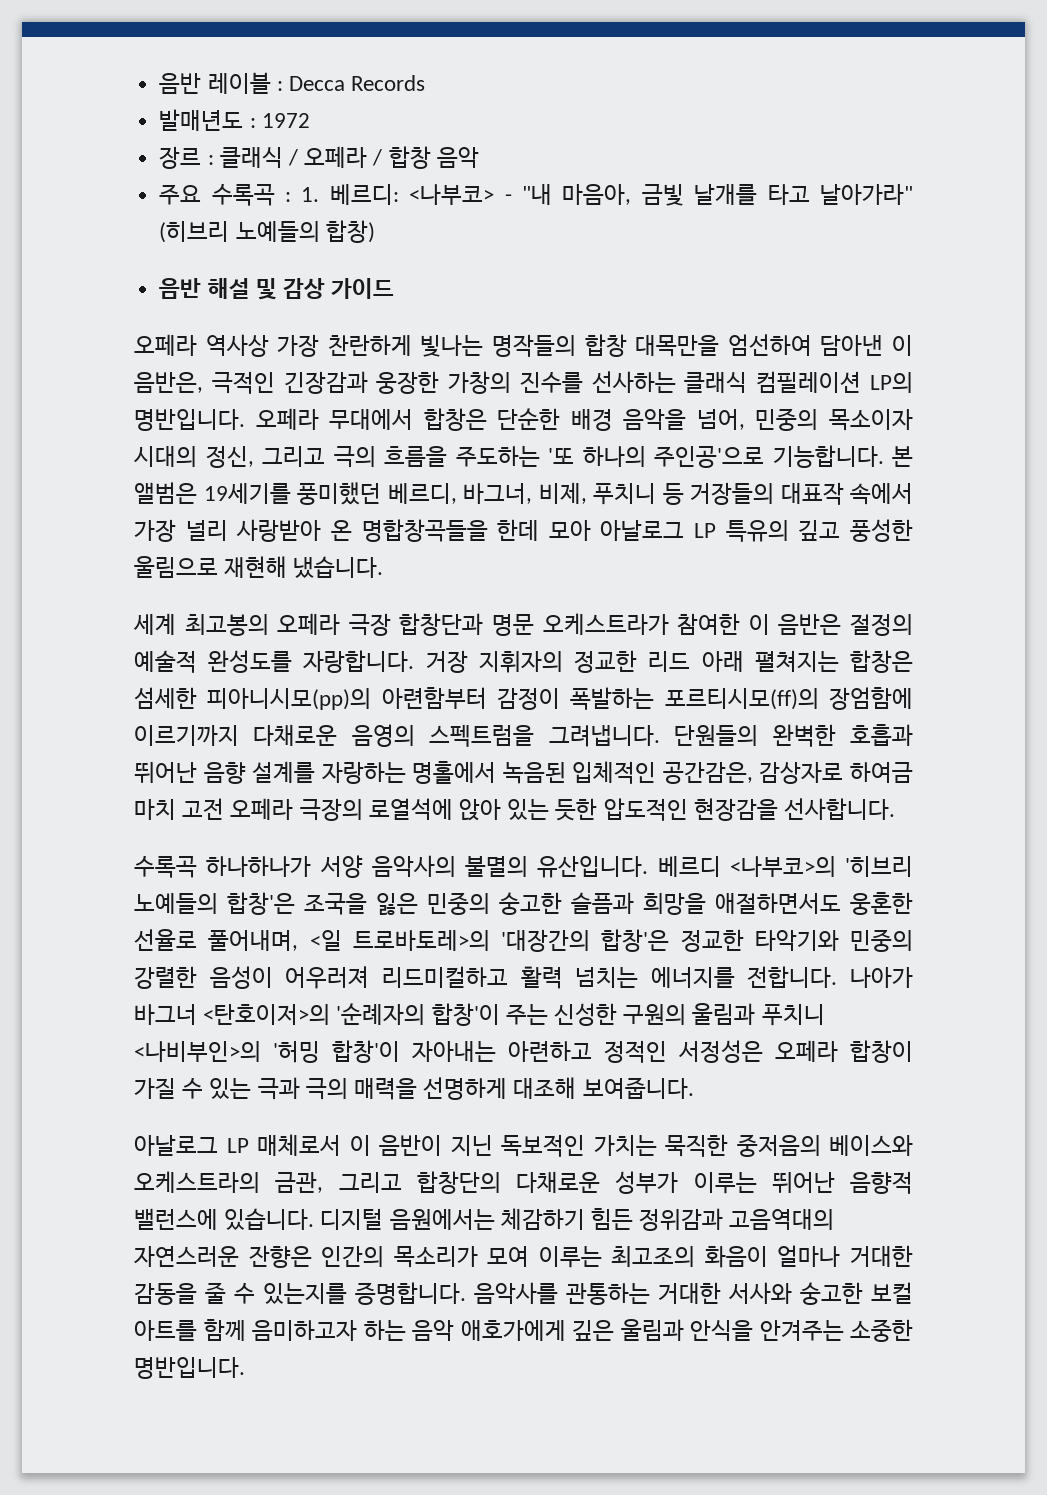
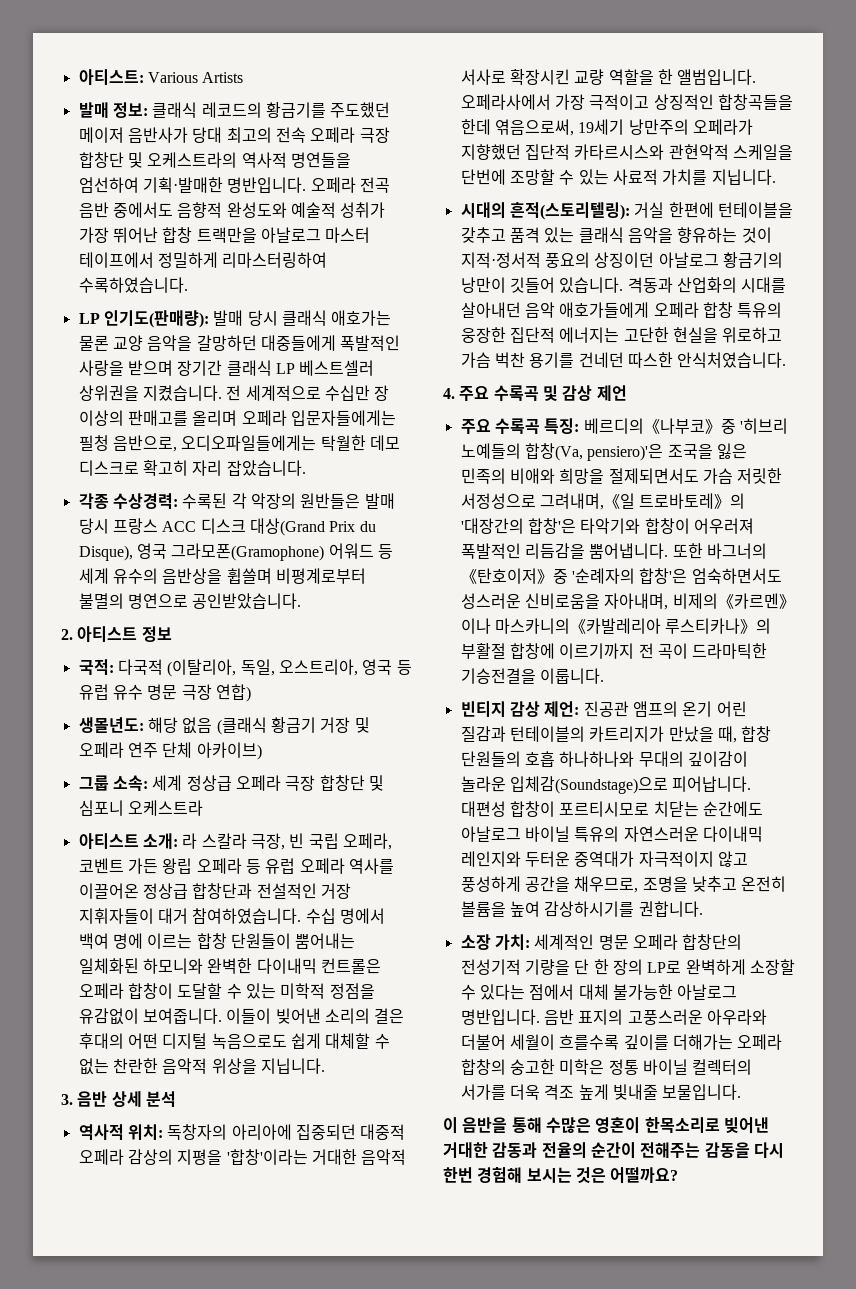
- 음반 레이블 : Decca Records
- 발매년도 : 1972
- 장르 : 클래식 / 오페라 / 합창 음악
- 주요 수록곡 : 1. 베르디: <나부코> - "내 마음아, 금빛 날개를 타고 날아가라" (히브리 노예들의 합창)
- 음반 해설 및 감상 가이드
- 오페라 역사상 가장 찬란하게 빛나는 명작들의 합창 대목만을 엄선하여 담아낸 이 음반은, 극적인 긴장감과 웅장한 가창의 진수를 선사하는 클래식 컴필레이션 LP의 명반입니다. 오페라 무대에서 합창은 단순한 배경 음악을 넘어, 민중의 목소이자 시대의 정신, 그리고 극의 흐름을 주도하는 '또 하나의 주인공'으로 기능합니다. 본 앨범은 19세기를 풍미했던 베르디, 바그너, 비제, 푸치니 등 거장들의 대표작 속에서 가장 널리 사랑받아 온 명합창곡들을 한데 모아 아날로그 LP 특유의 깊고 풍성한 울림으로 재현해 냈습니다.
- 세계 최고봉의 오페라 극장 합창단과 명문 오케스트라가 참여한 이 음반은 절정의 예술적 완성도를 자랑합니다. 거장 지휘자의 정교한 리드 아래 펼쳐지는 합창은 섬세한 피아니시모(pp)의 아련함부터 감정이 폭발하는 포르티시모(ff)의 장엄함에 이르기까지 다채로운 음영의 스펙트럼을 그려냅니다. 단원들의 완벽한 호흡과 뛰어난 음향 설계를 자랑하는 명홀에서 녹음된 입체적인 공간감은, 감상자로 하여금 마치 고전 오페라 극장의 로열석에 앉아 있는 듯한 압도적인 현장감을 선사합니다.
- 수록곡 하나하나가 서양 음악사의 불멸의 유산입니다. 베르디 <나부코>의 '히브리 노예들의 합창'은 조국을 잃은 민중의 숭고한 슬픔과 희망을 애절하면서도 웅혼한 선율로 풀어내며, <일 트로바토레>의 '대장간의 합창'은 정교한 타악기와 민중의 강렬한 음성이 어우러져 리드미컬하고 활력 넘치는 에너지를 전합니다. 나아가 바그너 <탄호이저>의 '순례자의 합창'이 주는 신성한 구원의 울림과 푸치니 <나비부인>의 '허밍 합창'이 자아내는 아련하고 정적인 서정성은 오페라 합창이 가질 수 있는 극과 극의 매력을 선명하게 대조해 보여줍니다.
- 아날로그 LP 매체로서 이 음반이 지닌 독보적인 가치는 묵직한 중저음의 베이스와 오케스트라의 금관, 그리고 합창단의 다채로운 성부가 이루는 뛰어난 음향적 밸런스에 있습니다. 디지털 음원에서는 체감하기 힘든 정위감과 고음역대의 자연스러운 잔향은 인간의 목소리가 모여 이루는 최고조의 화음이 얼마나 거대한 감동을 줄 수 있는지를 증명합니다. 음악사를 관통하는 거대한 서사와 숭고한 보컬 아트를 함께 음미하고자 하는 음악 애호가에게 깊은 울림과 안식을 안겨주는 소중한 명반입니다.
+ 아티스트: Various Artists
+ 발매 정보: 클래식 레코드의 황금기를 주도했던 메이저 음반사가 당대 최고의 전속 오페라 극장 합창단 및 오케스트라의 역사적 명연들을 엄선하여 기획·발매한 명반입니다. 오페라 전곡 음반 중에서도 음향적 완성도와 예술적 성취가 가장 뛰어난 합창 트랙만을 아날로그 마스터 테이프에서 정밀하게 리마스터링하여 수록하였습니다.
+ LP 인기도(판매량): 발매 당시 클래식 애호가는 물론 교양 음악을 갈망하던 대중들에게 폭발적인 사랑을 받으며 장기간 클래식 LP 베스트셀러 상위권을 지켰습니다. 전 세계적으로 수십만 장 이상의 판매고를 올리며 오페라 입문자들에게는 필청 음반으로, 오디오파일들에게는 탁월한 데모 디스크로 확고히 자리 잡았습니다.
+ 각종 수상경력: 수록된 각 악장의 원반들은 발매 당시 프랑스 ACC 디스크 대상(Grand Prix du Disque), 영국 그라모폰(Gramophone) 어워드 등 세계 유수의 음반상을 휩쓸며 비평계로부터 불멸의 명연으로 공인받았습니다.
+ 2. 아티스트 정보
+ 국적: 다국적 (이탈리아, 독일, 오스트리아, 영국 등 유럽 유수 명문 극장 연합)
+ 생몰년도: 해당 없음 (클래식 황금기 거장 및 오페라 연주 단체 아카이브)
+ 그룹 소속: 세계 정상급 오페라 극장 합창단 및 심포니 오케스트라
+ 아티스트 소개: 라 스칼라 극장, 빈 국립 오페라, 코벤트 가든 왕립 오페라 등 유럽 오페라 역사를 이끌어온 정상급 합창단과 전설적인 거장 지휘자들이 대거 참여하였습니다. 수십 명에서 백여 명에 이르는 합창 단원들이 뿜어내는 일체화된 하모니와 완벽한 다이내믹 컨트롤은 오페라 합창이 도달할 수 있는 미학적 정점을 유감없이 보여줍니다. 이들이 빚어낸 소리의 결은 후대의 어떤 디지털 녹음으로도 쉽게 대체할 수 없는 찬란한 음악적 위상을 지닙니다.
+ 3. 음반 상세 분석
+ 역사적 위치: 독창자의 아리아에 집중되던 대중적 오페라 감상의 지평을 '합창'이라는 거대한 음악적 서사로 확장시킨 교량 역할을 한 앨범입니다. 오페라사에서 가장 극적이고 상징적인 합창곡들을 한데 엮음으로써, 19세기 낭만주의 오페라가 지향했던 집단적 카타르시스와 관현악적 스케일을 단번에 조망할 수 있는 사료적 가치를 지닙니다.
+ 시대의 흔적(스토리텔링): 거실 한편에 턴테이블을 갖추고 품격 있는 클래식 음악을 향유하는 것이 지적·정서적 풍요의 상징이던 아날로그 황금기의 낭만이 깃들어 있습니다. 격동과 산업화의 시대를 살아내던 음악 애호가들에게 오페라 합창 특유의 웅장한 집단적 에너지는 고단한 현실을 위로하고 가슴 벅찬 용기를 건네던 따스한 안식처였습니다.
+ 4. 주요 수록곡 및 감상 제언
+ 주요 수록곡 특징: 베르디의《나부코》중 '히브리 노예들의 합창(Va, pensiero)'은 조국을 잃은 민족의 비애와 희망을 절제되면서도 가슴 저릿한 서정성으로 그려내며,《일 트로바토레》의 '대장간의 합창'은 타악기와 합창이 어우러져 폭발적인 리듬감을 뿜어냅니다. 또한 바그너의《탄호이저》중 '순례자의 합창'은 엄숙하면서도 성스러운 신비로움을 자아내며, 비제의《카르멘》이나 마스카니의《카발레리아 루스티카나》의 부활절 합창에 이르기까지 전 곡이 드라마틱한 기승전결을 이룹니다.
+ 빈티지 감상 제언: 진공관 앰프의 온기 어린 질감과 턴테이블의 카트리지가 만났을 때, 합창 단원들의 호흡 하나하나와 무대의 깊이감이 놀라운 입체감(Soundstage)으로 피어납니다. 대편성 합창이 포르티시모로 치닫는 순간에도 아날로그 바이닐 특유의 자연스러운 다이내믹 레인지와 두터운 중역대가 자극적이지 않고 풍성하게 공간을 채우므로, 조명을 낮추고 온전히 볼륨을 높여 감상하시기를 권합니다.
+ 소장 가치: 세계적인 명문 오페라 합창단의 전성기적 기량을 단 한 장의 LP로 완벽하게 소장할 수 있다는 점에서 대체 불가능한 아날로그 명반입니다. 음반 표지의 고풍스러운 아우라와 더불어 세월이 흐를수록 깊이를 더해가는 오페라 합창의 숭고한 미학은 정통 바이닐 컬렉터의 서가를 더욱 격조 높게 빛내줄 보물입니다.
+ 이 음반을 통해 수많은 영혼이 한목소리로 빚어낸 거대한 감동과 전율의 순간이 전해주는 감동을 다시 한번 경험해 보시는 것은 어떨까요?

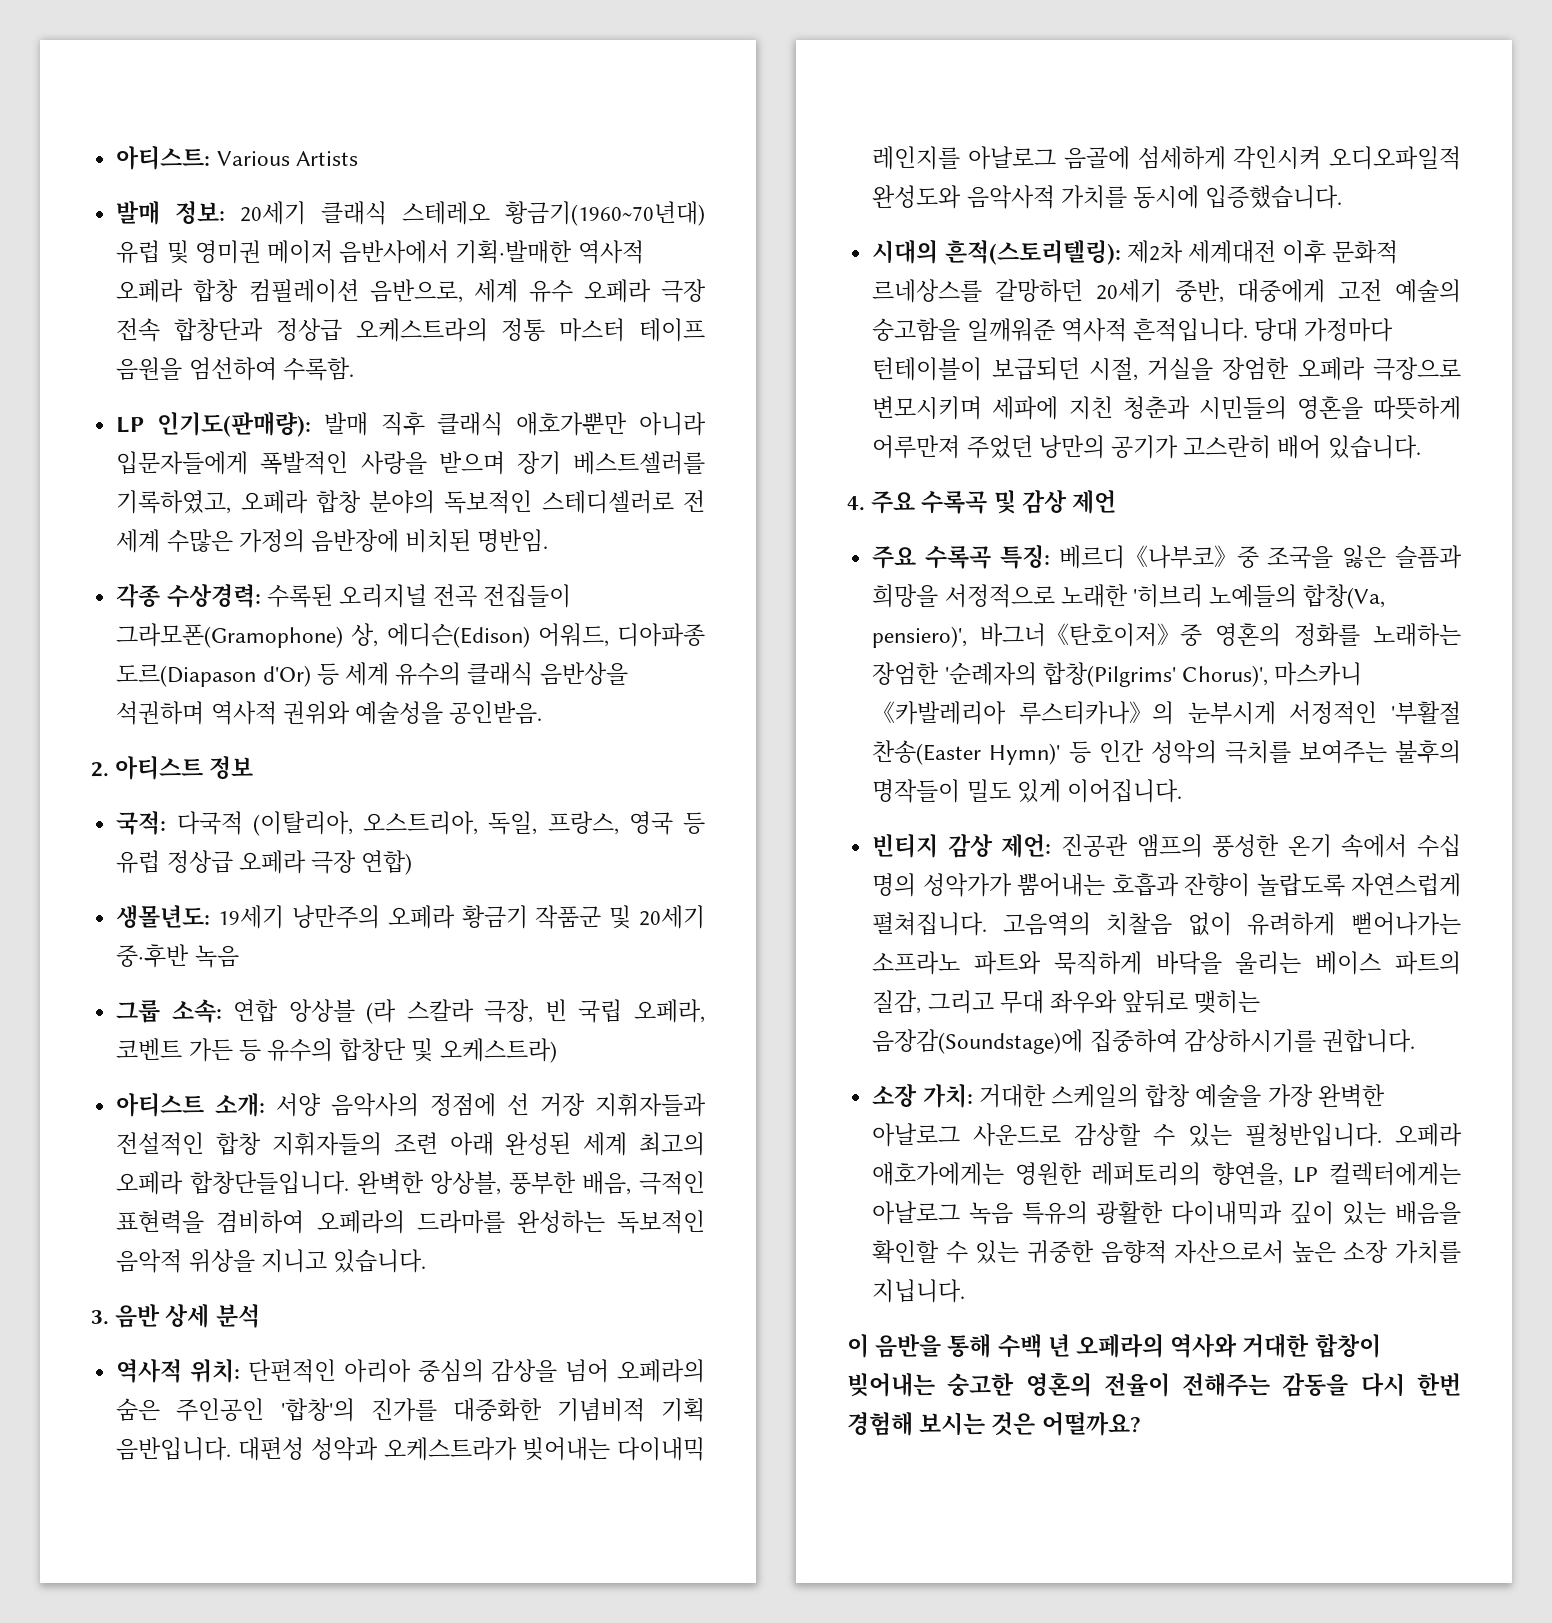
- 발매 정보: 클래식 레코드의 황금기를 주도했던 메이저 음반사가 당대 최고의 전속 오페라 극장 합창단 및 오케스트라의 역사적 명연들을 엄선하여 기획·발매한 명반입니다. 오페라 전곡 음반 중에서도 음향적 완성도와 예술적 성취가 가장 뛰어난 합창 트랙만을 아날로그 마스터 테이프에서 정밀하게 리마스터링하여 수록하였습니다.
- LP 인기도(판매량): 발매 당시 클래식 애호가는 물론 교양 음악을 갈망하던 대중들에게 폭발적인 사랑을 받으며 장기간 클래식 LP 베스트셀러 상위권을 지켰습니다. 전 세계적으로 수십만 장 이상의 판매고를 올리며 오페라 입문자들에게는 필청 음반으로, 오디오파일들에게는 탁월한 데모 디스크로 확고히 자리 잡았습니다.
- 각종 수상경력: 수록된 각 악장의 원반들은 발매 당시 프랑스 ACC 디스크 대상(Grand Prix du Disque), 영국 그라모폰(Gramophone) 어워드 등 세계 유수의 음반상을 휩쓸며 비평계로부터 불멸의 명연으로 공인받았습니다.
+ 발매 정보: 20세기 클래식 스테레오 황금기(1960~70년대) 유럽 및 영미권 메이저 음반사에서 기획·발매한 역사적 오페라 합창 컴필레이션 음반으로, 세계 유수 오페라 극장 전속 합창단과 정상급 오케스트라의 정통 마스터 테이프 음원을 엄선하여 수록함.
+ LP 인기도(판매량): 발매 직후 클래식 애호가뿐만 아니라 입문자들에게 폭발적인 사랑을 받으며 장기 베스트셀러를 기록하였고, 오페라 합창 분야의 독보적인 스테디셀러로 전 세계 수많은 가정의 음반장에 비치된 명반임.
+ 각종 수상경력: 수록된 오리지널 전곡 전집들이 그라모폰(Gramophone) 상, 에디슨(Edison) 어워드, 디아파종 도르(Diapason d'Or) 등 세계 유수의 클래식 음반상을 석권하며 역사적 권위와 예술성을 공인받음.
- 국적: 다국적 (이탈리아, 독일, 오스트리아, 영국 등 유럽 유수 명문 극장 연합)
+ 국적: 다국적 (이탈리아, 오스트리아, 독일, 프랑스, 영국 등 유럽 정상급 오페라 극장 연합)
- 생몰년도: 해당 없음 (클래식 황금기 거장 및 오페라 연주 단체 아카이브)
- 그룹 소속: 세계 정상급 오페라 극장 합창단 및 심포니 오케스트라
- 아티스트 소개: 라 스칼라 극장, 빈 국립 오페라, 코벤트 가든 왕립 오페라 등 유럽 오페라 역사를 이끌어온 정상급 합창단과 전설적인 거장 지휘자들이 대거 참여하였습니다. 수십 명에서 백여 명에 이르는 합창 단원들이 뿜어내는 일체화된 하모니와 완벽한 다이내믹 컨트롤은 오페라 합창이 도달할 수 있는 미학적 정점을 유감없이 보여줍니다. 이들이 빚어낸 소리의 결은 후대의 어떤 디지털 녹음으로도 쉽게 대체할 수 없는 찬란한 음악적 위상을 지닙니다.
+ 생몰년도: 19세기 낭만주의 오페라 황금기 작품군 및 20세기 중·후반 녹음
+ 그룹 소속: 연합 앙상블 (라 스칼라 극장, 빈 국립 오페라, 코벤트 가든 등 유수의 합창단 및 오케스트라)
+ 아티스트 소개: 서양 음악사의 정점에 선 거장 지휘자들과 전설적인 합창 지휘자들의 조련 아래 완성된 세계 최고의 오페라 합창단들입니다. 완벽한 앙상블, 풍부한 배음, 극적인 표현력을 겸비하여 오페라의 드라마를 완성하는 독보적인 음악적 위상을 지니고 있습니다.
- 역사적 위치: 독창자의 아리아에 집중되던 대중적 오페라 감상의 지평을 '합창'이라는 거대한 음악적 서사로 확장시킨 교량 역할을 한 앨범입니다. 오페라사에서 가장 극적이고 상징적인 합창곡들을 한데 엮음으로써, 19세기 낭만주의 오페라가 지향했던 집단적 카타르시스와 관현악적 스케일을 단번에 조망할 수 있는 사료적 가치를 지닙니다.
- 시대의 흔적(스토리텔링): 거실 한편에 턴테이블을 갖추고 품격 있는 클래식 음악을 향유하는 것이 지적·정서적 풍요의 상징이던 아날로그 황금기의 낭만이 깃들어 있습니다. 격동과 산업화의 시대를 살아내던 음악 애호가들에게 오페라 합창 특유의 웅장한 집단적 에너지는 고단한 현실을 위로하고 가슴 벅찬 용기를 건네던 따스한 안식처였습니다.
+ 역사적 위치: 단편적인 아리아 중심의 감상을 넘어 오페라의 숨은 주인공인 '합창'의 진가를 대중화한 기념비적 기획 음반입니다. 대편성 성악과 오케스트라가 빚어내는 다이내믹 레인지를 아날로그 음골에 섬세하게 각인시켜 오디오파일적 완성도와 음악사적 가치를 동시에 입증했습니다.
+ 시대의 흔적(스토리텔링): 제2차 세계대전 이후 문화적 르네상스를 갈망하던 20세기 중반, 대중에게 고전 예술의 숭고함을 일깨워준 역사적 흔적입니다. 당대 가정마다 턴테이블이 보급되던 시절, 거실을 장엄한 오페라 극장으로 변모시키며 세파에 지친 청춘과 시민들의 영혼을 따뜻하게 어루만져 주었던 낭만의 공기가 고스란히 배어 있습니다.
- 주요 수록곡 특징: 베르디의《나부코》중 '히브리 노예들의 합창(Va, pensiero)'은 조국을 잃은 민족의 비애와 희망을 절제되면서도 가슴 저릿한 서정성으로 그려내며,《일 트로바토레》의 '대장간의 합창'은 타악기와 합창이 어우러져 폭발적인 리듬감을 뿜어냅니다. 또한 바그너의《탄호이저》중 '순례자의 합창'은 엄숙하면서도 성스러운 신비로움을 자아내며, 비제의《카르멘》이나 마스카니의《카발레리아 루스티카나》의 부활절 합창에 이르기까지 전 곡이 드라마틱한 기승전결을 이룹니다.
+ 주요 수록곡 특징: 베르디《나부코》중 조국을 잃은 슬픔과 희망을 서정적으로 노래한 '히브리 노예들의 합창(Va, pensiero)', 바그너《탄호이저》중 영혼의 정화를 노래하는 장엄한 '순례자의 합창(Pilgrims' Chorus)', 마스카니《카발레리아 루스티카나》의 눈부시게 서정적인 '부활절 찬송(Easter Hymn)' 등 인간 성악의 극치를 보여주는 불후의 명작들이 밀도 있게 이어집니다.
- 빈티지 감상 제언: 진공관 앰프의 온기 어린 질감과 턴테이블의 카트리지가 만났을 때, 합창 단원들의 호흡 하나하나와 무대의 깊이감이 놀라운 입체감(Soundstage)으로 피어납니다. 대편성 합창이 포르티시모로 치닫는 순간에도 아날로그 바이닐 특유의 자연스러운 다이내믹 레인지와 두터운 중역대가 자극적이지 않고 풍성하게 공간을 채우므로, 조명을 낮추고 온전히 볼륨을 높여 감상하시기를 권합니다.
- 소장 가치: 세계적인 명문 오페라 합창단의 전성기적 기량을 단 한 장의 LP로 완벽하게 소장할 수 있다는 점에서 대체 불가능한 아날로그 명반입니다. 음반 표지의 고풍스러운 아우라와 더불어 세월이 흐를수록 깊이를 더해가는 오페라 합창의 숭고한 미학은 정통 바이닐 컬렉터의 서가를 더욱 격조 높게 빛내줄 보물입니다.
- 이 음반을 통해 수많은 영혼이 한목소리로 빚어낸 거대한 감동과 전율의 순간이 전해주는 감동을 다시 한번 경험해 보시는 것은 어떨까요?
+ 빈티지 감상 제언: 진공관 앰프의 풍성한 온기 속에서 수십 명의 성악가가 뿜어내는 호흡과 잔향이 놀랍도록 자연스럽게 펼쳐집니다. 고음역의 치찰음 없이 유려하게 뻗어나가는 소프라노 파트와 묵직하게 바닥을 울리는 베이스 파트의 질감, 그리고 무대 좌우와 앞뒤로 맺히는 음장감(Soundstage)에 집중하여 감상하시기를 권합니다.
+ 소장 가치: 거대한 스케일의 합창 예술을 가장 완벽한 아날로그 사운드로 감상할 수 있는 필청반입니다. 오페라 애호가에게는 영원한 레퍼토리의 향연을, LP 컬렉터에게는 아날로그 녹음 특유의 광활한 다이내믹과 깊이 있는 배음을 확인할 수 있는 귀중한 음향적 자산으로서 높은 소장 가치를 지닙니다.
+ 이 음반을 통해 수백 년 오페라의 역사와 거대한 합창이 빚어내는 숭고한 영혼의 전율이 전해주는 감동을 다시 한번 경험해 보시는 것은 어떨까요?

